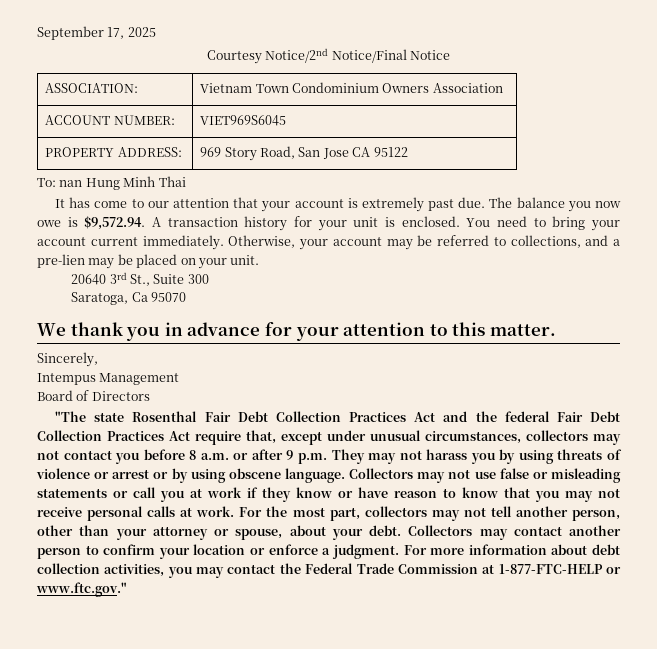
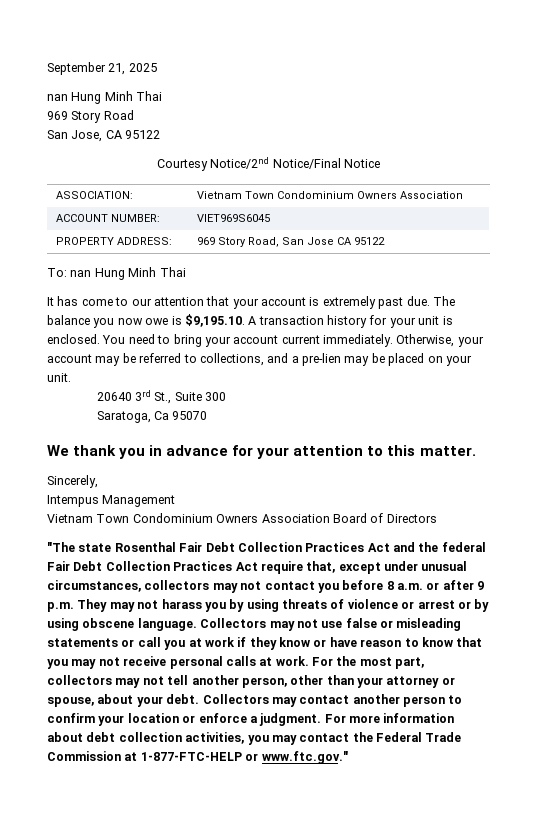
- September 17, 2025
+ September 21, 2025
+ nan Hung Minh Thai
+ 969 Story Road
+ San Jose, CA 95122
- The balance you now owe is $9,572.94. A transaction history for your unit is enclosed.
+ The balance you now owe is $9,195.10. A transaction history for your unit is enclosed.
- Board of Directors
+ Vietnam Town Condominium Owners Association Board of Directors

